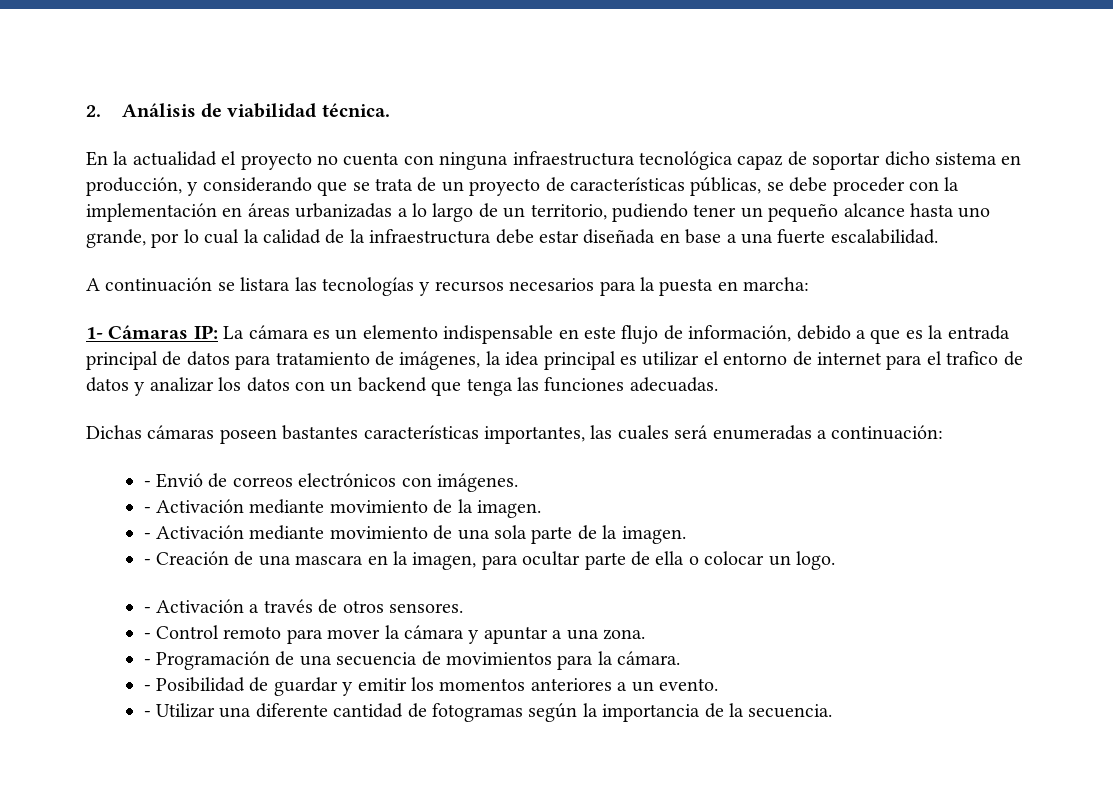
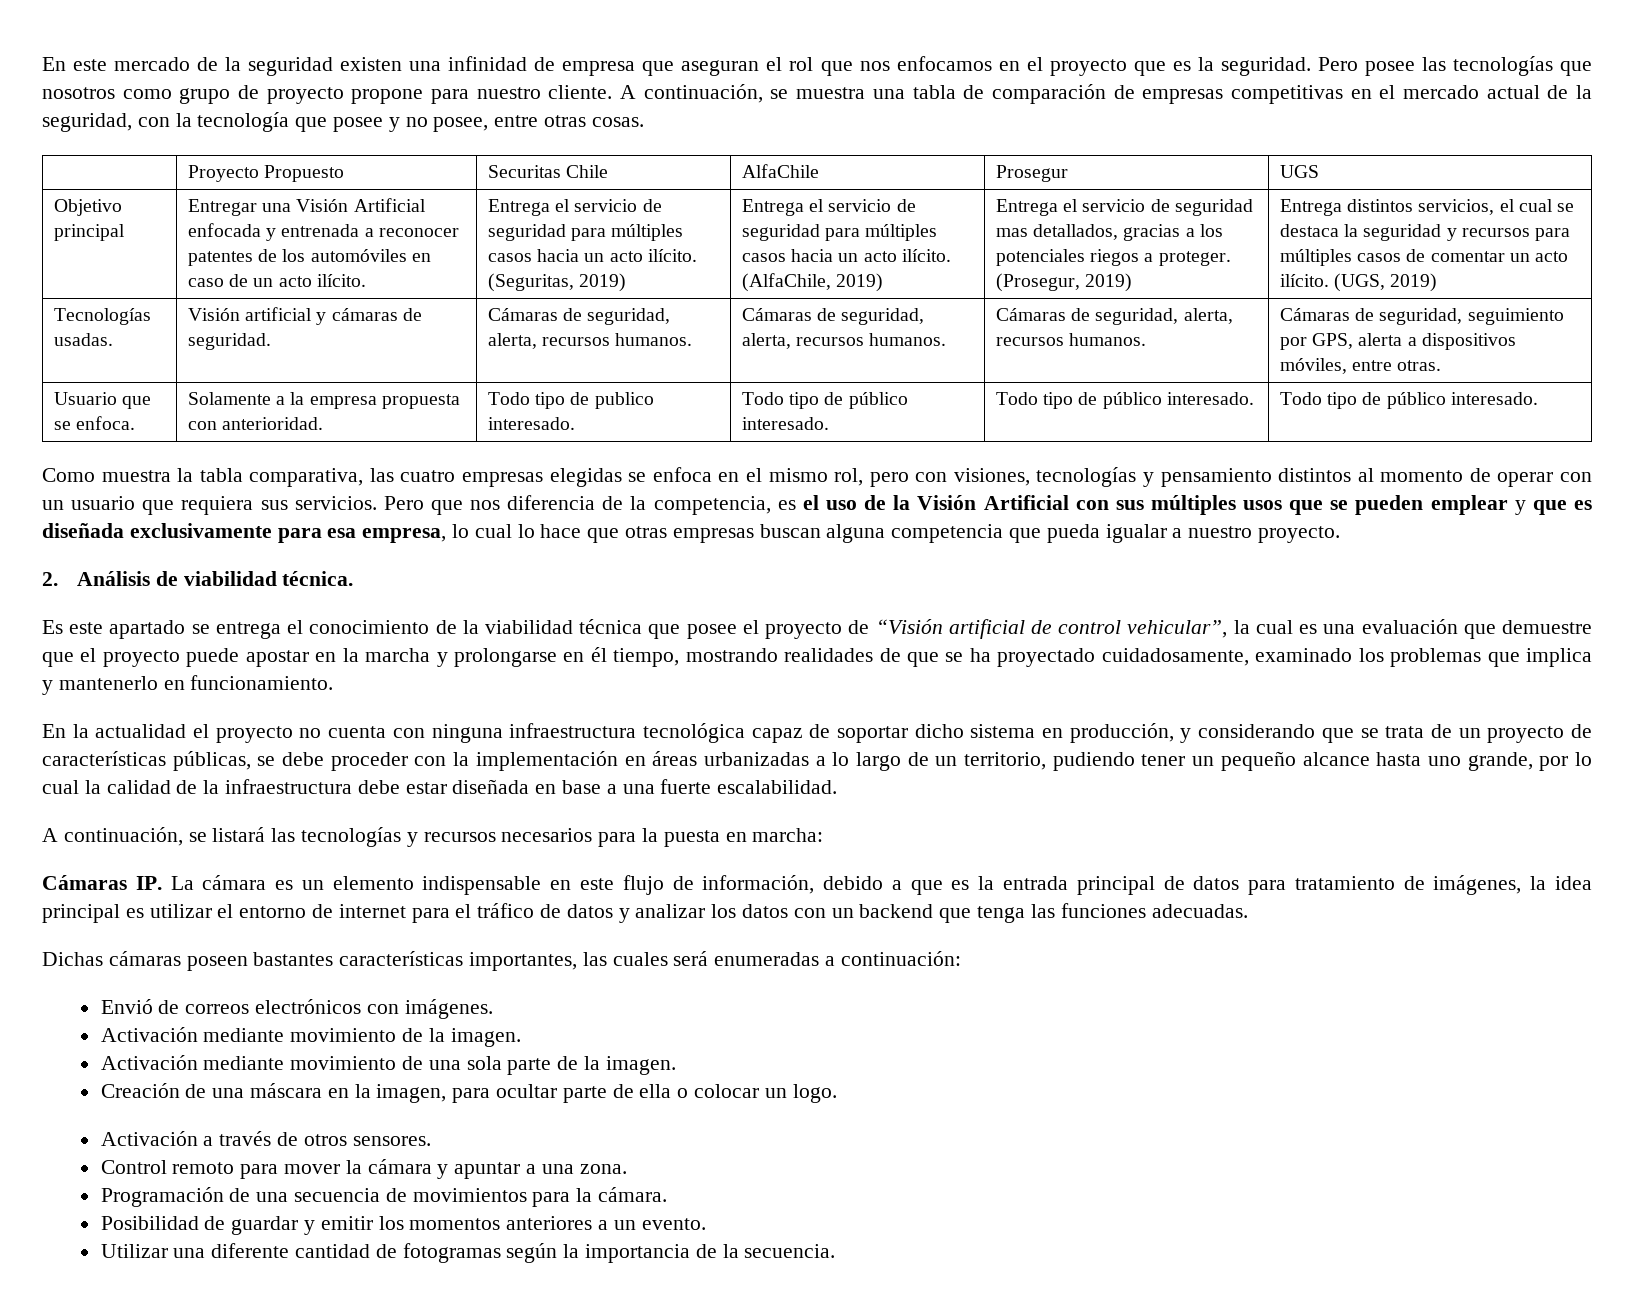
+ En este mercado de la seguridad existen una infinidad de empresa que aseguran el rol que nos enfocamos en el proyecto que es la seguridad. Pero posee las tecnologías que nosotros como grupo de proyecto propone para nuestro cliente. A continuación, se muestra una tabla de comparación de empresas competitivas en el mercado actual de la seguridad, con la tecnología que posee y no posee, entre otras cosas.
+ | Proyecto Propuesto | Securitas Chile | AlfaChile | Prosegur | UGS
+ Objetivo principal | Entregar una Visión Artificial enfocada y entrenada a reconocer patentes de los automóviles en caso de un acto ilícito. | Entrega el servicio de seguridad para múltiples casos hacia un acto ilícito. (Seguritas, 2019) | Entrega el servicio de seguridad para múltiples casos hacia un acto ilícito. (AlfaChile, 2019) | Entrega el servicio de seguridad mas detallados, gracias a los potenciales riegos a proteger. (Prosegur, 2019) | Entrega distintos servicios, el cual se destaca la seguridad y recursos para múltiples casos de comentar un acto ilícito. (UGS, 2019)
+ Tecnologías usadas. | Visión artificial y cámaras de seguridad. | Cámaras de seguridad, alerta, recursos humanos. | Cámaras de seguridad, alerta, recursos humanos. | Cámaras de seguridad, alerta, recursos humanos. | Cámaras de seguridad, seguimiento por GPS, alerta a dispositivos móviles, entre otras.
+ Usuario que se enfoca. | Solamente a la empresa propuesta con anterioridad. | Todo tipo de publico interesado. | Todo tipo de público interesado. | Todo tipo de público interesado. | Todo tipo de público interesado.
+ Como muestra la tabla comparativa, las cuatro empresas elegidas se enfoca en el mismo rol, pero con visiones, tecnologías y pensamiento distintos al momento de operar con un usuario que requiera sus servicios. Pero que nos diferencia de la competencia, es el uso de la Visión Artificial con sus múltiples usos que se pueden emplear y que es diseñada exclusivamente para esa empresa, lo cual lo hace que otras empresas buscan alguna competencia que pueda igualar a nuestro proyecto.
+ Es este apartado se entrega el conocimiento de la viabilidad técnica que posee el proyecto de “Visión artificial de control vehicular”, la cual es una evaluación que demuestre que el proyecto puede apostar en la marcha y prolongarse en él tiempo, mostrando realidades de que se ha proyectado cuidadosamente, examinado los problemas que implica y mantenerlo en funcionamiento.
- A continuación se listara las tecnologías y recursos necesarios para la puesta en marcha:
+ A continuación, se listará las tecnologías y recursos necesarios para la puesta en marcha:
- 1- Cámaras IP: La cámara es un elemento indispensable en este flujo de información, debido a que es la entrada principal de datos para tratamiento de imágenes, la idea principal es utilizar el entorno de internet para el trafico de datos y analizar los datos con un backend que tenga las funciones adecuadas.
+ Cámaras IP. La cámara es un elemento indispensable en este flujo de información, debido a que es la entrada principal de datos para tratamiento de imágenes, la idea principal es utilizar el entorno de internet para el tráfico de datos y analizar los datos con un backend que tenga las funciones adecuadas.
- - Envió de correos electrónicos con imágenes.
+ Envió de correos electrónicos con imágenes.
- - Activación mediante movimiento de la imagen.
+ Activación mediante movimiento de la imagen.
- - Activación mediante movimiento de una sola parte de la imagen.
+ Activación mediante movimiento de una sola parte de la imagen.
- - Creación de una mascara en la imagen, para ocultar parte de ella o colocar un logo.
+ Creación de una máscara en la imagen, para ocultar parte de ella o colocar un logo.
- - Activación a través de otros sensores.
+ Activación a través de otros sensores.
- - Control remoto para mover la cámara y apuntar a una zona.
+ Control remoto para mover la cámara y apuntar a una zona.
- - Programación de una secuencia de movimientos para la cámara.
+ Programación de una secuencia de movimientos para la cámara.
- - Posibilidad de guardar y emitir los momentos anteriores a un evento.
+ Posibilidad de guardar y emitir los momentos anteriores a un evento.
- - Utilizar una diferente cantidad de fotogramas según la importancia de la secuencia.
+ Utilizar una diferente cantidad de fotogramas según la importancia de la secuencia.

